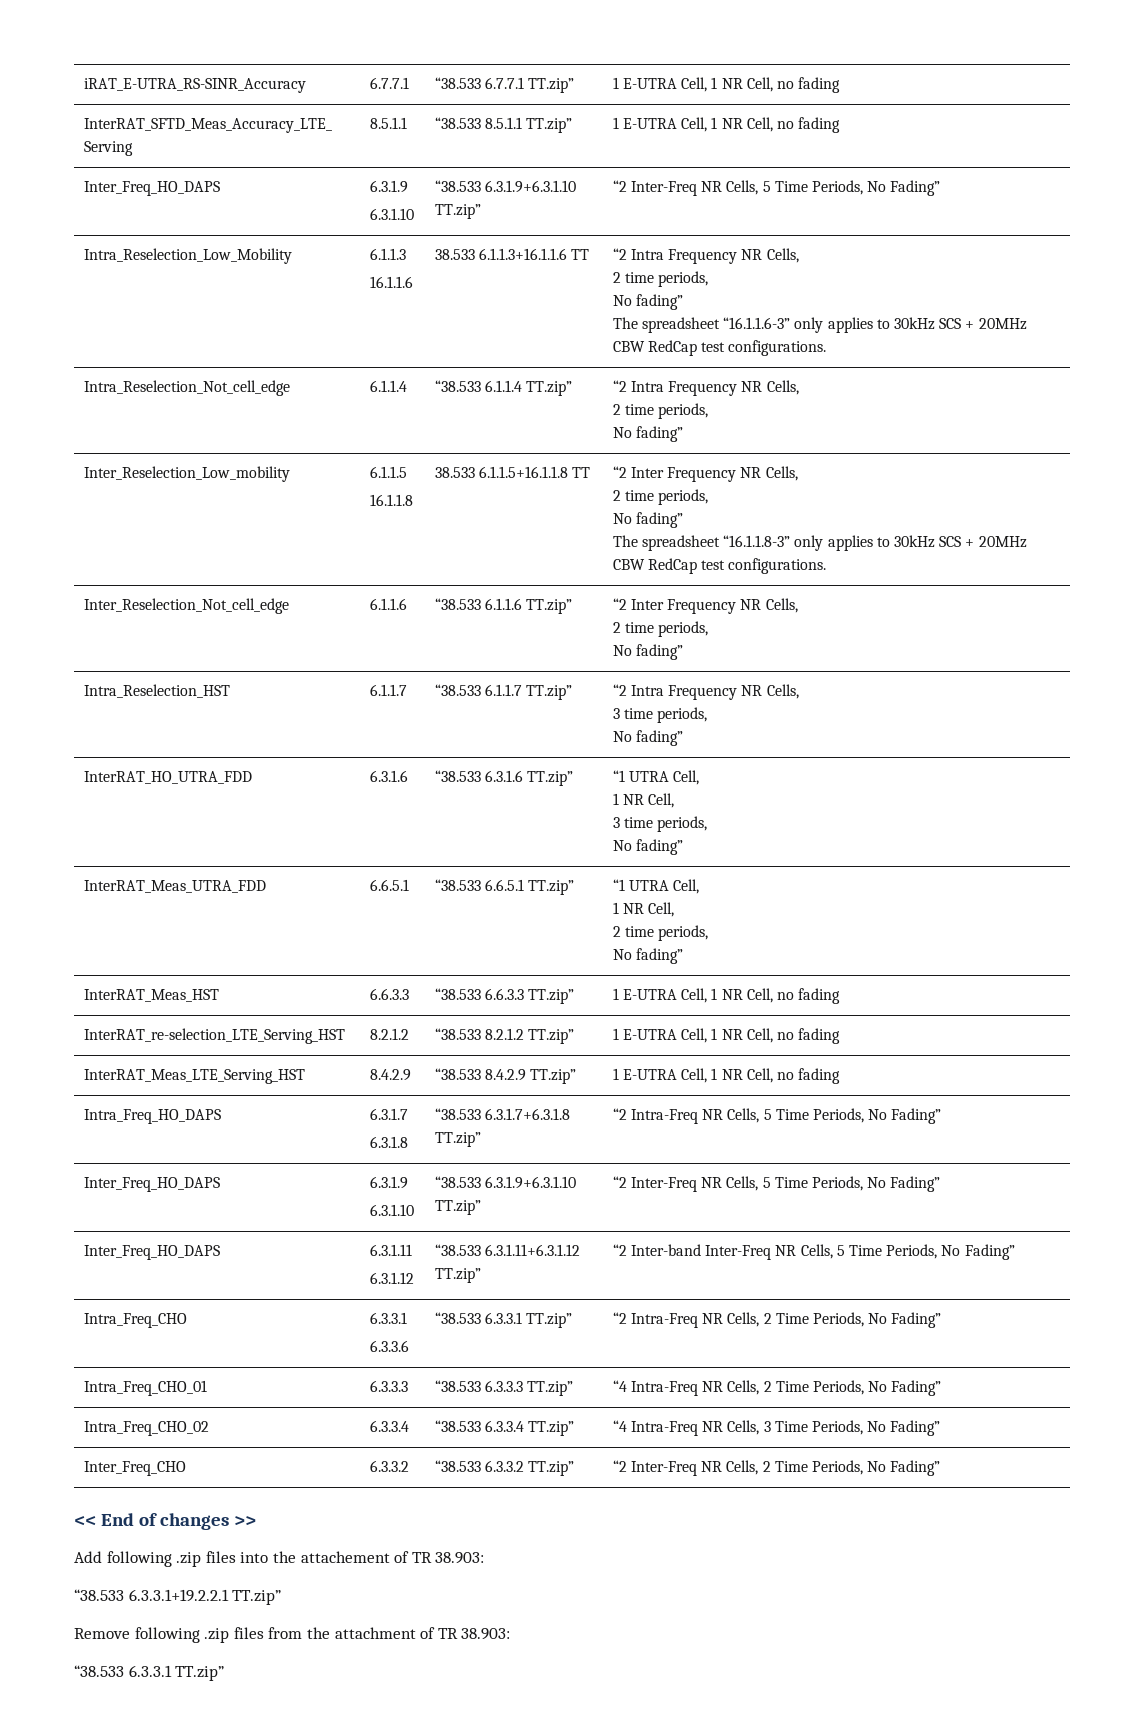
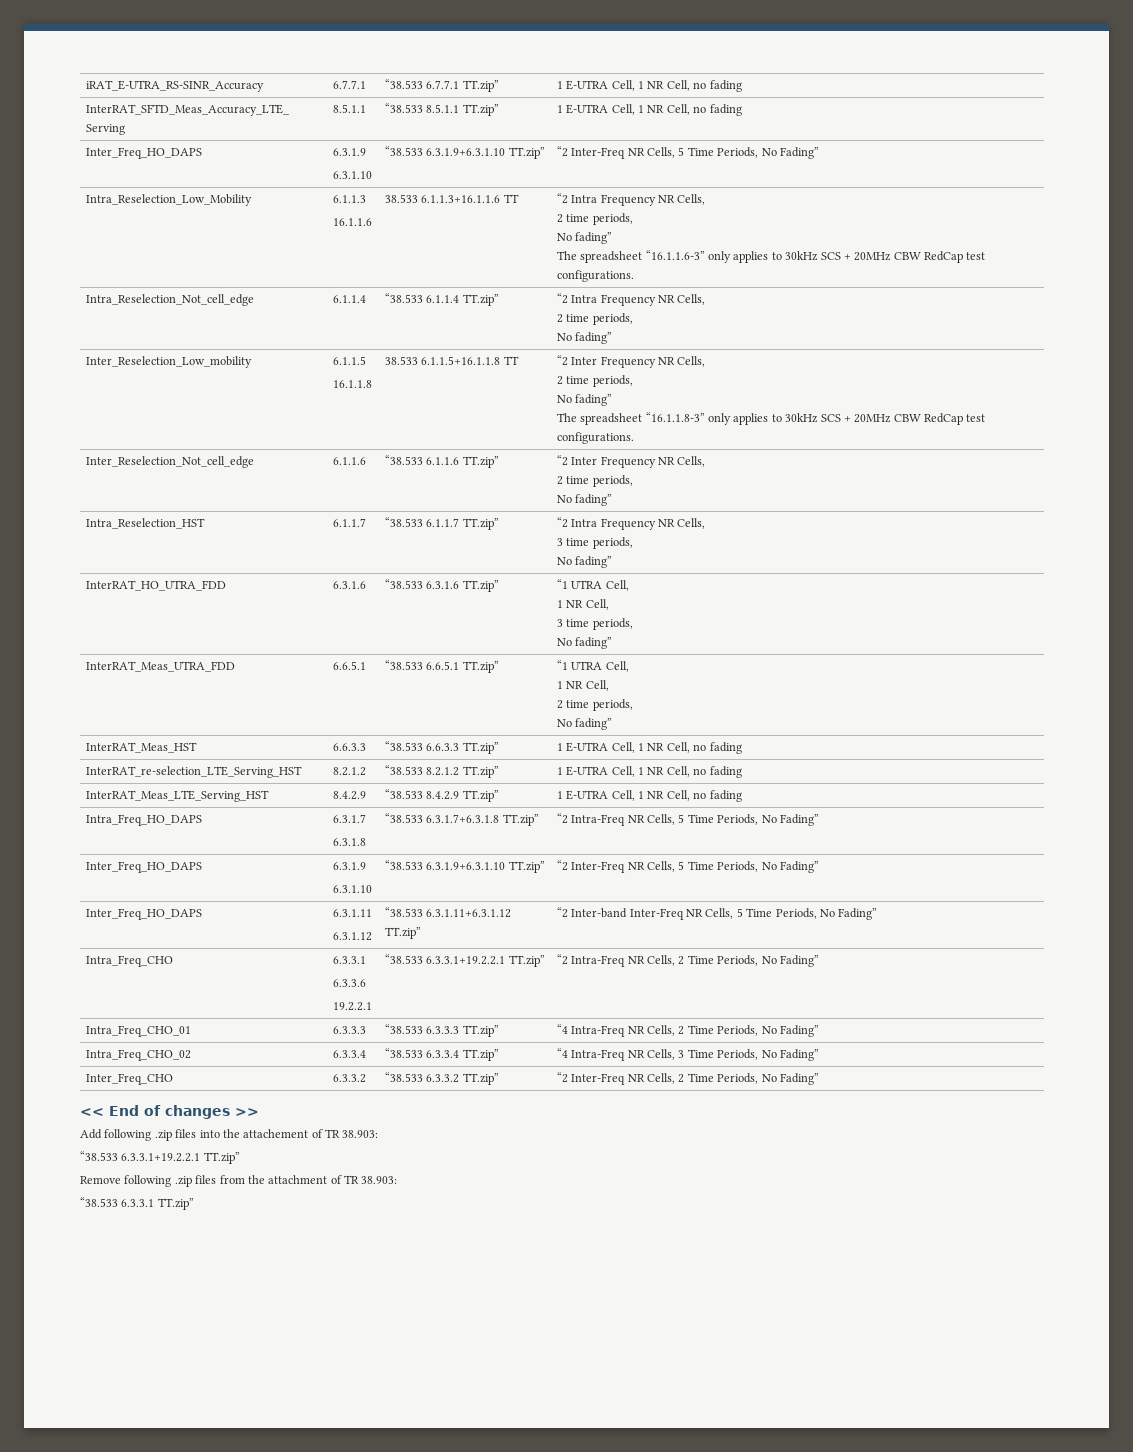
  Intra_Freq_CHO | 6.3.3.1
- 6.3.3.6 | “38.533 6.3.3.1 TT.zip” | “2 Intra-Freq NR Cells, 2 Time Periods, No Fading”
+ 6.3.3.6
+ 19.2.2.1 | “38.533 6.3.3.1+19.2.2.1 TT.zip” | “2 Intra-Freq NR Cells, 2 Time Periods, No Fading”

